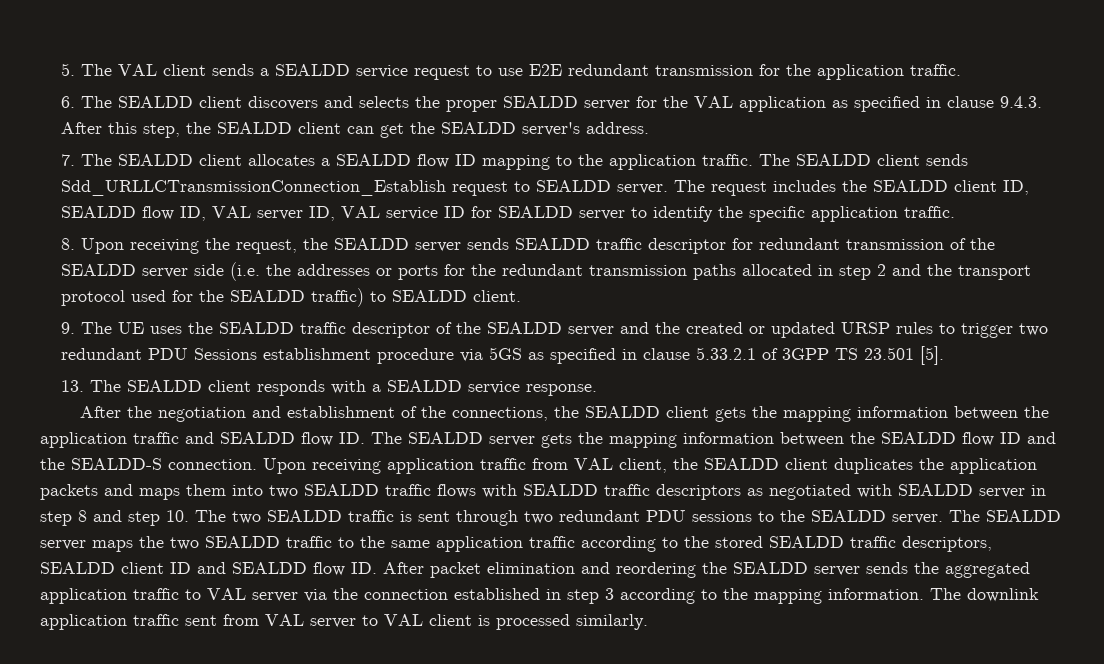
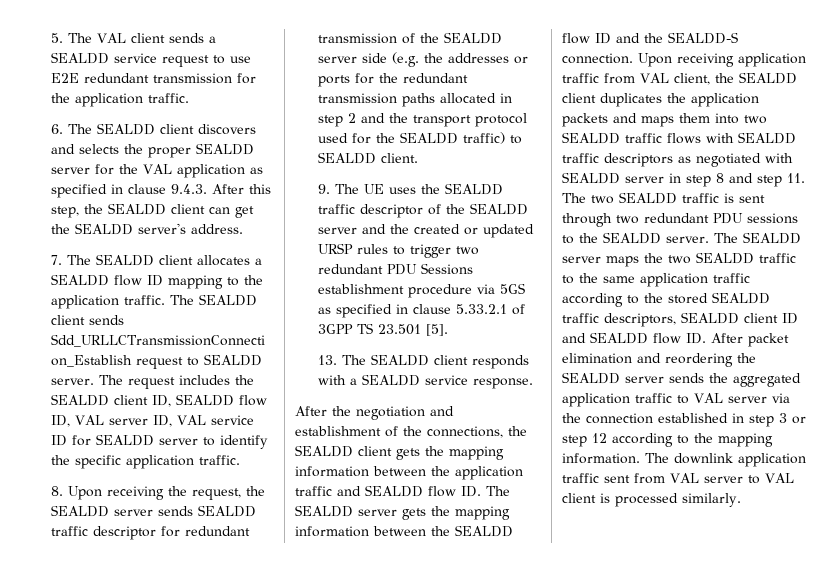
- 8. Upon receiving the request, the SEALDD server sends SEALDD traffic descriptor for redundant transmission of the SEALDD server side (i.e. the addresses or ports for the redundant transmission paths allocated in step 2 and the transport protocol used for the SEALDD traffic) to SEALDD client.
+ 8. Upon receiving the request, the SEALDD server sends SEALDD traffic descriptor for redundant transmission of the SEALDD server side (e.g. the addresses or ports for the redundant transmission paths allocated in step 2 and the transport protocol used for the SEALDD traffic) to SEALDD client.
- Upon receiving application traffic from VAL client, the SEALDD client duplicates the application packets and maps them into two SEALDD traffic flows with SEALDD traffic descriptors as negotiated with SEALDD server in step 8 and step 10. The two SEALDD traffic is sent through two redundant PDU sessions to the SEALDD server.
+ Upon receiving application traffic from VAL client, the SEALDD client duplicates the application packets and maps them into two SEALDD traffic flows with SEALDD traffic descriptors as negotiated with SEALDD server in step 8 and step 11. The two SEALDD traffic is sent through two redundant PDU sessions to the SEALDD server.
- The SEALDD server maps the two SEALDD traffic to the same application traffic according to the stored SEALDD traffic descriptors, SEALDD client ID and SEALDD flow ID. After packet elimination and reordering the SEALDD server sends the aggregated application traffic to VAL server via the connection established in step 3 according to the mapping information.
+ The SEALDD server maps the two SEALDD traffic to the same application traffic according to the stored SEALDD traffic descriptors, SEALDD client ID and SEALDD flow ID. After packet elimination and reordering the SEALDD server sends the aggregated application traffic to VAL server via the connection established in step 3 or step 12 according to the mapping information.

